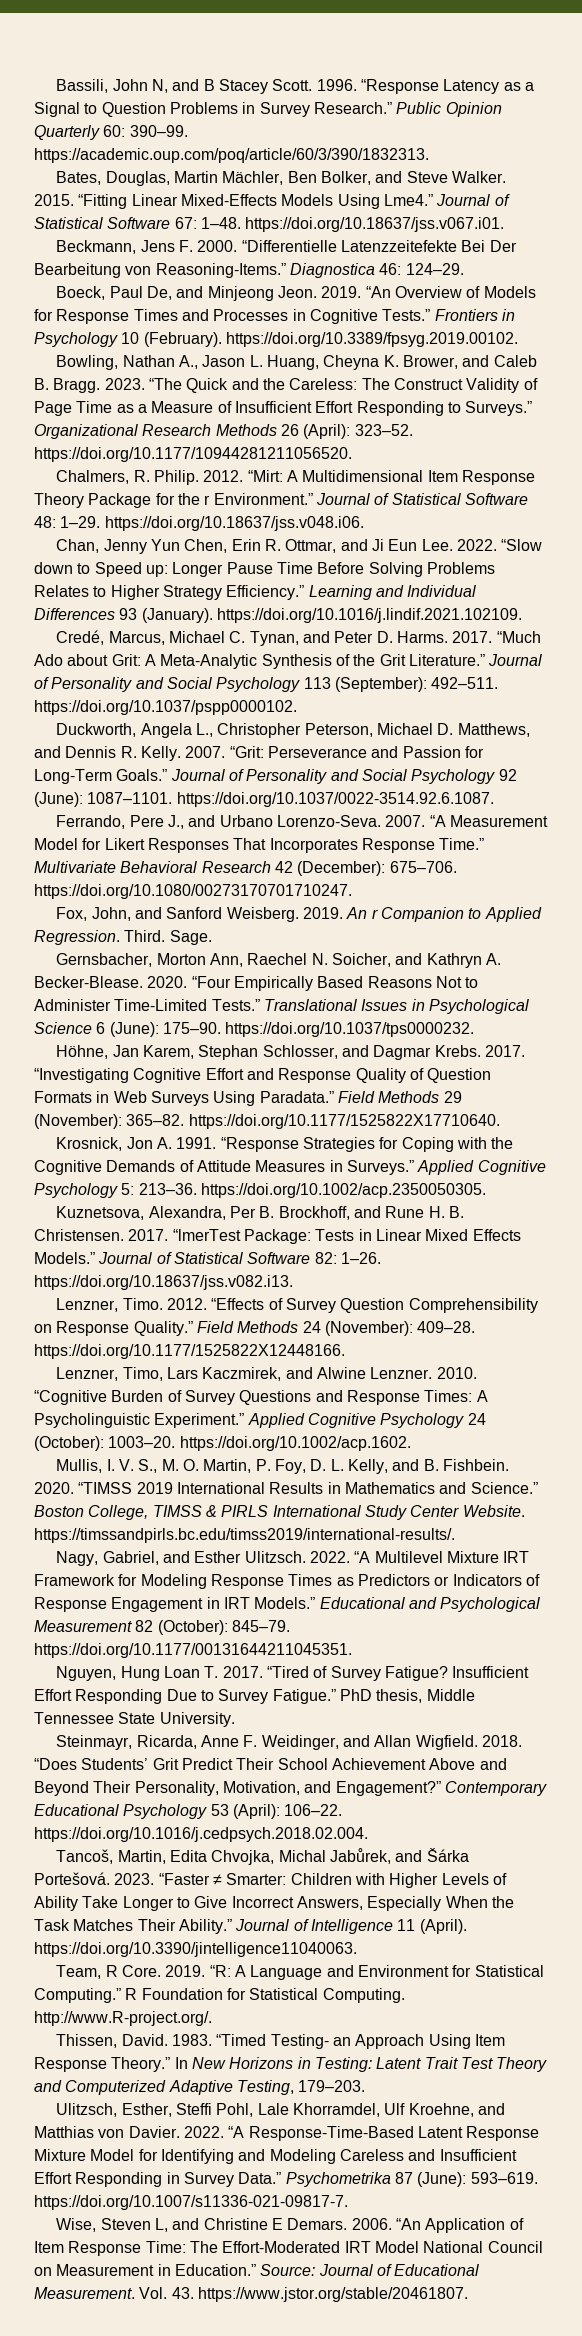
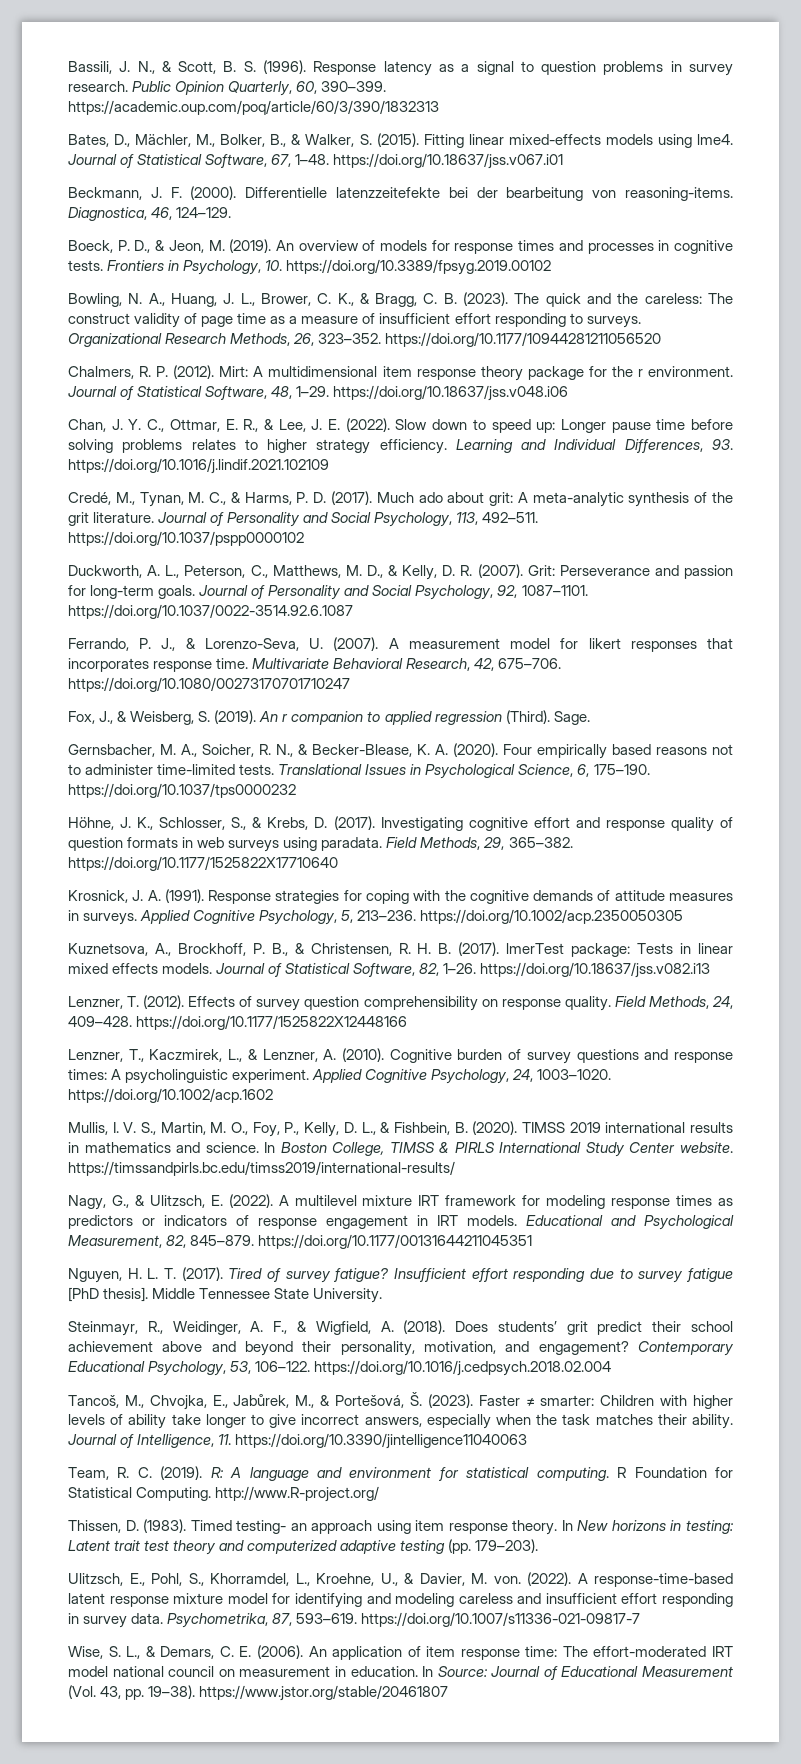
- Bassili, John N, and B Stacey Scott. 1996. “Response Latency as a Signal to Question Problems in Survey Research.” Public Opinion Quarterly 60: 390–99. https://academic.oup.com/poq/article/60/3/390/1832313.
- Bates, Douglas, Martin Mächler, Ben Bolker, and Steve Walker. 2015. “Fitting Linear Mixed-Effects Models Using Lme4.” Journal of Statistical Software 67: 1–48. https://doi.org/10.18637/jss.v067.i01.
- Beckmann, Jens F. 2000. “Differentielle Latenzzeitefekte Bei Der Bearbeitung von Reasoning-Items.” Diagnostica 46: 124–29.
- Boeck, Paul De, and Minjeong Jeon. 2019. “An Overview of Models for Response Times and Processes in Cognitive Tests.” Frontiers in Psychology 10 (February). https://doi.org/10.3389/fpsyg.2019.00102.
- Bowling, Nathan A., Jason L. Huang, Cheyna K. Brower, and Caleb B. Bragg. 2023. “The Quick and the Careless: The Construct Validity of Page Time as a Measure of Insufficient Effort Responding to Surveys.” Organizational Research Methods 26 (April): 323–52. https://doi.org/10.1177/10944281211056520.
- Chalmers, R. Philip. 2012. “Mirt: A Multidimensional Item Response Theory Package for the r Environment.” Journal of Statistical Software 48: 1–29. https://doi.org/10.18637/jss.v048.i06.
- Chan, Jenny Yun Chen, Erin R. Ottmar, and Ji Eun Lee. 2022. “Slow down to Speed up: Longer Pause Time Before Solving Problems Relates to Higher Strategy Efficiency.” Learning and Individual Differences 93 (January). https://doi.org/10.1016/j.lindif.2021.102109.
- Credé, Marcus, Michael C. Tynan, and Peter D. Harms. 2017. “Much Ado about Grit: A Meta-Analytic Synthesis of the Grit Literature.” Journal of Personality and Social Psychology 113 (September): 492–511. https://doi.org/10.1037/pspp0000102.
- Duckworth, Angela L., Christopher Peterson, Michael D. Matthews, and Dennis R. Kelly. 2007. “Grit: Perseverance and Passion for Long-Term Goals.” Journal of Personality and Social Psychology 92 (June): 1087–1101. https://doi.org/10.1037/0022-3514.92.6.1087.
- Ferrando, Pere J., and Urbano Lorenzo-Seva. 2007. “A Measurement Model for Likert Responses That Incorporates Response Time.” Multivariate Behavioral Research 42 (December): 675–706. https://doi.org/10.1080/00273170701710247.
- Fox, John, and Sanford Weisberg. 2019. An r Companion to Applied Regression. Third. Sage.
- Gernsbacher, Morton Ann, Raechel N. Soicher, and Kathryn A. Becker-Blease. 2020. “Four Empirically Based Reasons Not to Administer Time-Limited Tests.” Translational Issues in Psychological Science 6 (June): 175–90. https://doi.org/10.1037/tps0000232.
- Höhne, Jan Karem, Stephan Schlosser, and Dagmar Krebs. 2017. “Investigating Cognitive Effort and Response Quality of Question Formats in Web Surveys Using Paradata.” Field Methods 29 (November): 365–82. https://doi.org/10.1177/1525822X17710640.
- Krosnick, Jon A. 1991. “Response Strategies for Coping with the Cognitive Demands of Attitude Measures in Surveys.” Applied Cognitive Psychology 5: 213–36. https://doi.org/10.1002/acp.2350050305.
- Kuznetsova, Alexandra, Per B. Brockhoff, and Rune H. B. Christensen. 2017. “lmerTest Package: Tests in Linear Mixed Effects Models.” Journal of Statistical Software 82: 1–26. https://doi.org/10.18637/jss.v082.i13.
- Lenzner, Timo. 2012. “Effects of Survey Question Comprehensibility on Response Quality.” Field Methods 24 (November): 409–28. https://doi.org/10.1177/1525822X12448166.
- Lenzner, Timo, Lars Kaczmirek, and Alwine Lenzner. 2010. “Cognitive Burden of Survey Questions and Response Times: A Psycholinguistic Experiment.” Applied Cognitive Psychology 24 (October): 1003–20. https://doi.org/10.1002/acp.1602.
- Mullis, I. V. S., M. O. Martin, P. Foy, D. L. Kelly, and B. Fishbein. 2020. “TIMSS 2019 International Results in Mathematics and Science.” Boston College, TIMSS & PIRLS International Study Center Website. https://timssandpirls.bc.edu/timss2019/international-results/.
+ Bassili, J. N., & Scott, B. S. (1996). Response latency as a signal to question problems in survey research. Public Opinion Quarterly, 60, 390–399. https://academic.oup.com/poq/article/60/3/390/1832313
+ Bates, D., Mächler, M., Bolker, B., & Walker, S. (2015). Fitting linear mixed-effects models using lme4. Journal of Statistical Software, 67, 1–48. https://doi.org/10.18637/jss.v067.i01
+ Beckmann, J. F. (2000). Differentielle latenzzeitefekte bei der bearbeitung von reasoning-items. Diagnostica, 46, 124–129.
+ Boeck, P. D., & Jeon, M. (2019). An overview of models for response times and processes in cognitive tests. Frontiers in Psychology, 10. https://doi.org/10.3389/fpsyg.2019.00102
+ Bowling, N. A., Huang, J. L., Brower, C. K., & Bragg, C. B. (2023). The quick and the careless: The construct validity of page time as a measure of insufficient effort responding to surveys. Organizational Research Methods, 26, 323–352. https://doi.org/10.1177/10944281211056520
+ Chalmers, R. P. (2012). Mirt: A multidimensional item response theory package for the r environment. Journal of Statistical Software, 48, 1–29. https://doi.org/10.18637/jss.v048.i06
+ Chan, J. Y. C., Ottmar, E. R., & Lee, J. E. (2022). Slow down to speed up: Longer pause time before solving problems relates to higher strategy efficiency. Learning and Individual Differences, 93. https://doi.org/10.1016/j.lindif.2021.102109
+ Credé, M., Tynan, M. C., & Harms, P. D. (2017). Much ado about grit: A meta-analytic synthesis of the grit literature. Journal of Personality and Social Psychology, 113, 492–511. https://doi.org/10.1037/pspp0000102
+ Duckworth, A. L., Peterson, C., Matthews, M. D., & Kelly, D. R. (2007). Grit: Perseverance and passion for long-term goals. Journal of Personality and Social Psychology, 92, 1087–1101. https://doi.org/10.1037/0022-3514.92.6.1087
+ Ferrando, P. J., & Lorenzo-Seva, U. (2007). A measurement model for likert responses that incorporates response time. Multivariate Behavioral Research, 42, 675–706. https://doi.org/10.1080/00273170701710247
+ Fox, J., & Weisberg, S. (2019). An r companion to applied regression (Third). Sage.
+ Gernsbacher, M. A., Soicher, R. N., & Becker-Blease, K. A. (2020). Four empirically based reasons not to administer time-limited tests. Translational Issues in Psychological Science, 6, 175–190. https://doi.org/10.1037/tps0000232
+ Höhne, J. K., Schlosser, S., & Krebs, D. (2017). Investigating cognitive effort and response quality of question formats in web surveys using paradata. Field Methods, 29, 365–382. https://doi.org/10.1177/1525822X17710640
+ Krosnick, J. A. (1991). Response strategies for coping with the cognitive demands of attitude measures in surveys. Applied Cognitive Psychology, 5, 213–236. https://doi.org/10.1002/acp.2350050305
+ Kuznetsova, A., Brockhoff, P. B., & Christensen, R. H. B. (2017). lmerTest package: Tests in linear mixed effects models. Journal of Statistical Software, 82, 1–26. https://doi.org/10.18637/jss.v082.i13
+ Lenzner, T. (2012). Effects of survey question comprehensibility on response quality. Field Methods, 24, 409–428. https://doi.org/10.1177/1525822X12448166
+ Lenzner, T., Kaczmirek, L., & Lenzner, A. (2010). Cognitive burden of survey questions and response times: A psycholinguistic experiment. Applied Cognitive Psychology, 24, 1003–1020. https://doi.org/10.1002/acp.1602
+ Mullis, I. V. S., Martin, M. O., Foy, P., Kelly, D. L., & Fishbein, B. (2020). TIMSS 2019 international results in mathematics and science. In Boston College, TIMSS & PIRLS International Study Center website. https://timssandpirls.bc.edu/timss2019/international-results/
- Nagy, Gabriel, and Esther Ulitzsch. 2022. “A Multilevel Mixture IRT Framework for Modeling Response Times as Predictors or Indicators of Response Engagement in IRT Models.”
+ Nagy, G., & Ulitzsch, E. (2022). A multilevel mixture IRT framework for modeling response times as predictors or indicators of response engagement in IRT models.
- Educational and Psychological Measurement 82 (October): 845–79. https://doi.org/10.1177/00131644211045351.
- Nguyen, Hung Loan T. 2017. “Tired of Survey Fatigue? Insufficient Effort Responding Due to Survey Fatigue.” PhD thesis, Middle Tennessee State University.
+ Educational and Psychological Measurement, 82, 845–879. https://doi.org/10.1177/00131644211045351
+ Nguyen, H. L. T. (2017). Tired of survey fatigue? Insufficient effort responding due to survey fatigue [PhD thesis]. Middle Tennessee State University.
- Steinmayr, Ricarda, Anne F. Weidinger, and Allan Wigfield. 2018. “Does Students’ Grit Predict Their School Achievement Above and Beyond Their Personality, Motivation, and Engagement?” Contemporary Educational Psychology 53 (April): 106–22. https://doi.org/10.1016/j.cedpsych.2018.02.004.
- Tancoš, Martin, Edita Chvojka, Michal Jabůrek, and Šárka Portešová. 2023. “Faster ≠ Smarter: Children with Higher Levels of Ability Take Longer to Give Incorrect Answers, Especially When the Task Matches Their Ability.” Journal of Intelligence 11 (April). https://doi.org/10.3390/jintelligence11040063.
- Team, R Core. 2019. “R: A Language and Environment for Statistical Computing.”
+ Steinmayr, R., Weidinger, A. F., & Wigfield, A. (2018). Does students’ grit predict their school achievement above and beyond their personality, motivation, and engagement? Contemporary Educational Psychology, 53, 106–122. https://doi.org/10.1016/j.cedpsych.2018.02.004
+ Tancoš, M., Chvojka, E., Jabůrek, M., & Portešová, Š. (2023). Faster ≠ smarter: Children with higher levels of ability take longer to give incorrect answers, especially when the task matches their ability. Journal of Intelligence, 11. https://doi.org/10.3390/jintelligence11040063
+ Team, R. C. (2019). R: A language and environment for statistical computing.
- R Foundation for Statistical Computing. http://www.R-project.org/.
+ R Foundation for Statistical Computing. http://www.R-project.org/
- Thissen, David. 1983. “Timed Testing- an Approach Using Item Response Theory.” In New Horizons in Testing: Latent Trait Test Theory and Computerized Adaptive Testing, 179–203.
- Ulitzsch, Esther, Steffi Pohl, Lale Khorramdel, Ulf Kroehne, and Matthias von Davier. 2022. “A Response-Time-Based Latent Response Mixture Model for Identifying and Modeling Careless and Insufficient Effort Responding in Survey Data.” Psychometrika 87 (June): 593–619. https://doi.org/10.1007/s11336-021-09817-7.
- Wise, Steven L, and Christine E Demars. 2006. “An Application of Item Response Time: The Effort-Moderated IRT Model National Council on Measurement in Education.” Source: Journal of Educational Measurement. Vol. 43. https://www.jstor.org/stable/20461807.
+ Thissen, D. (1983). Timed testing- an approach using item response theory. In New horizons in testing: Latent trait test theory and computerized adaptive testing (pp. 179–203).
+ Ulitzsch, E., Pohl, S., Khorramdel, L., Kroehne, U., & Davier, M. von. (2022). A response-time-based latent response mixture model for identifying and modeling careless and insufficient effort responding in survey data. Psychometrika, 87, 593–619. https://doi.org/10.1007/s11336-021-09817-7
+ Wise, S. L., & Demars, C. E. (2006). An application of item response time: The effort-moderated IRT model national council on measurement in education. In Source: Journal of Educational Measurement (Vol. 43, pp. 19–38). https://www.jstor.org/stable/20461807

